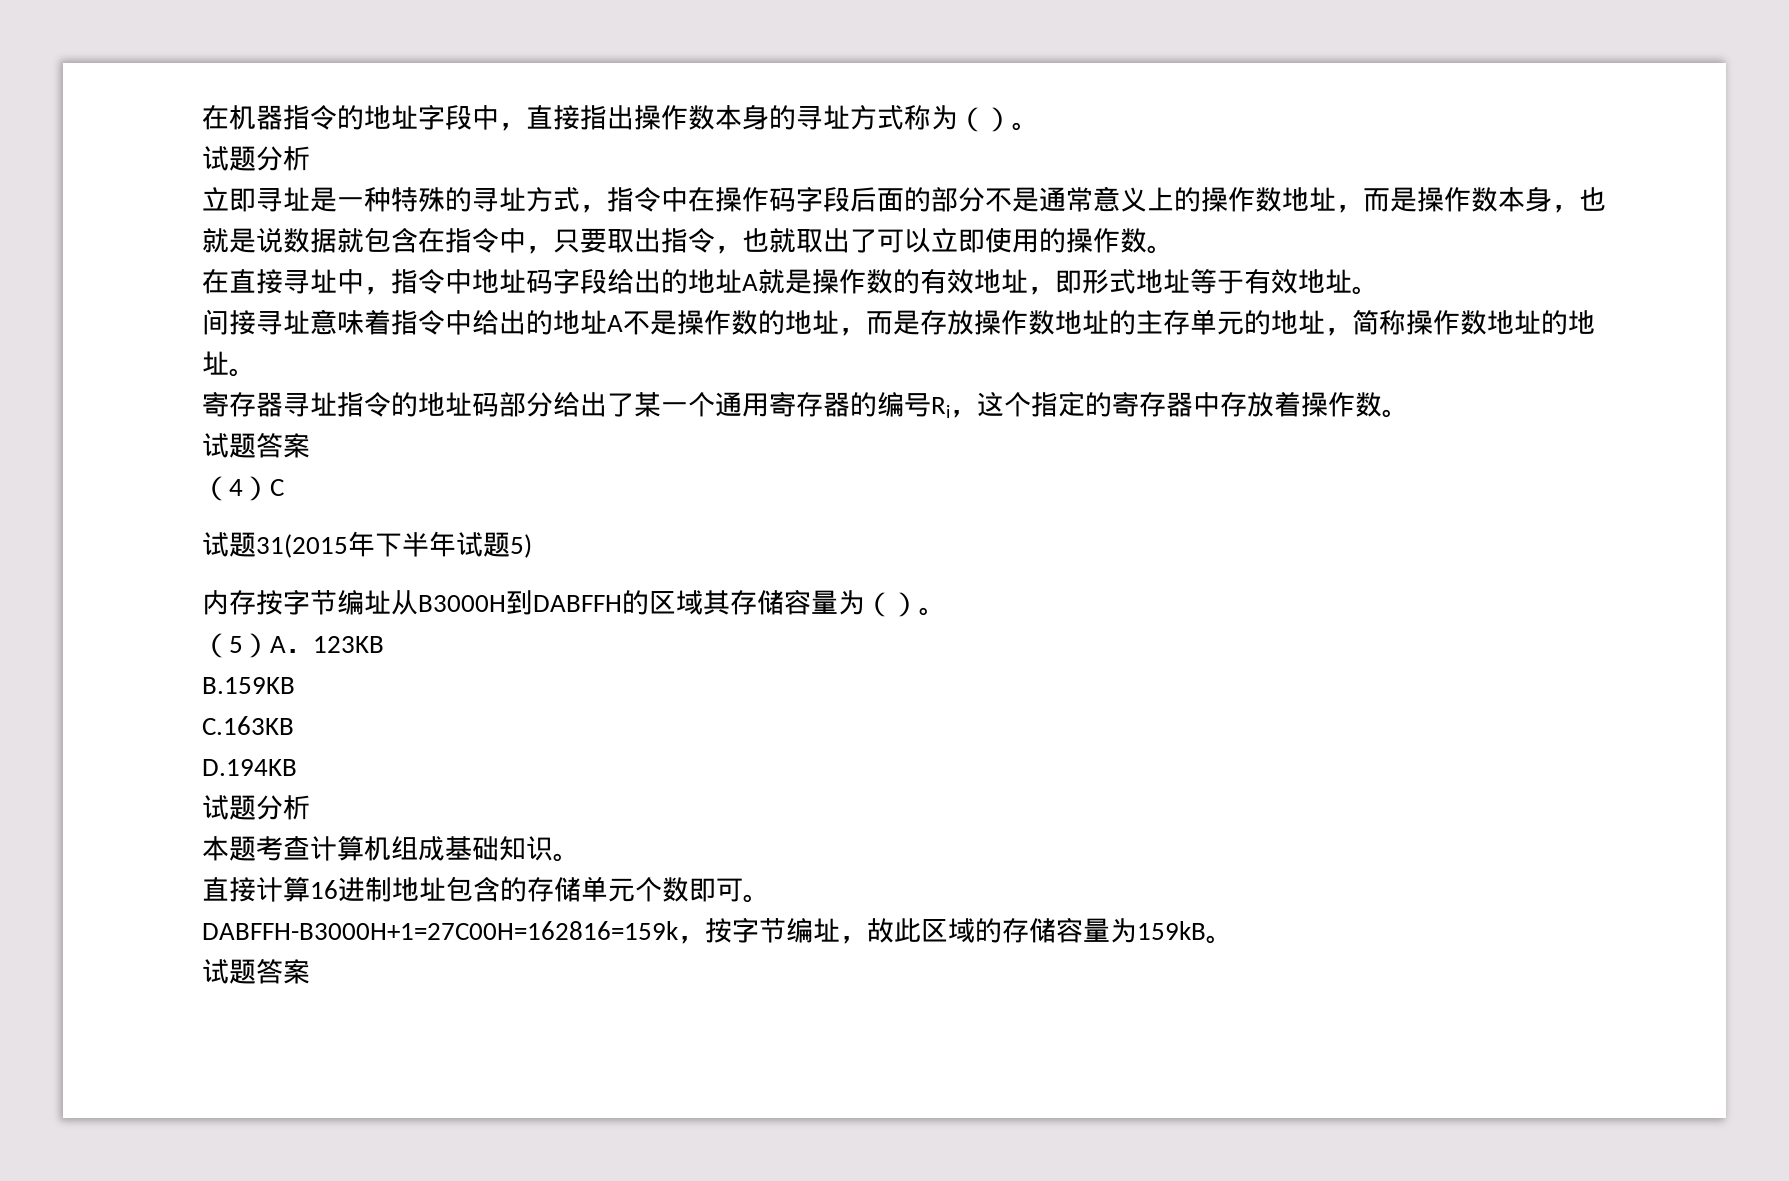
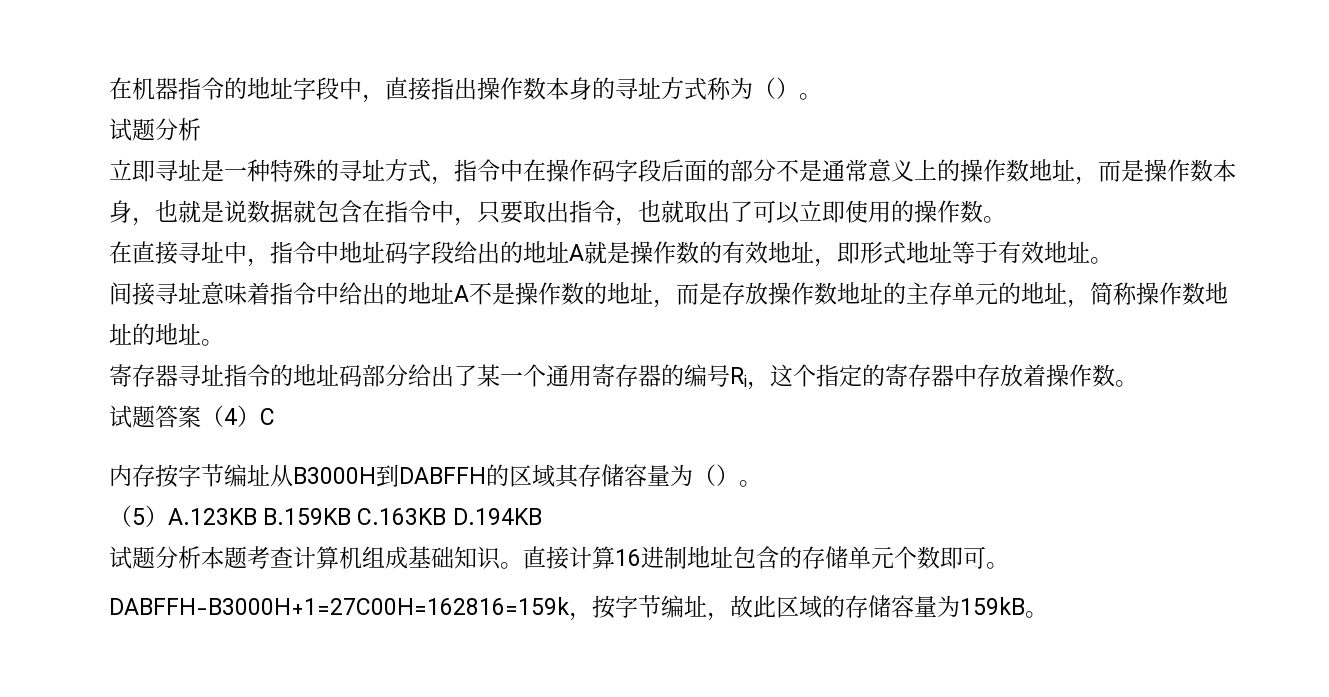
  寄存器寻址指令的地址码部分给出了某一个通用寄存器的编号Ri，这个指定的寄存器中存放着操作数。
- 试题答案
- （4）C
+ 试题答案（4）C
- 试题31(2015年下半年试题5)
- （5）A．123KB
- B.159KB
- C.163KB
- D.194KB
- 试题分析
- 本题考查计算机组成基础知识。
- 直接计算16进制地址包含的存储单元个数即可。
+ （5）A.123KB B.159KB C.163KB D.194KB
+ 试题分析本题考查计算机组成基础知识。直接计算16进制地址包含的存储单元个数即可。
  DABFFH-B3000H+1=27C00H=162816=159k，按字节编址，故此区域的存储容量为159kB。
- 试题答案

